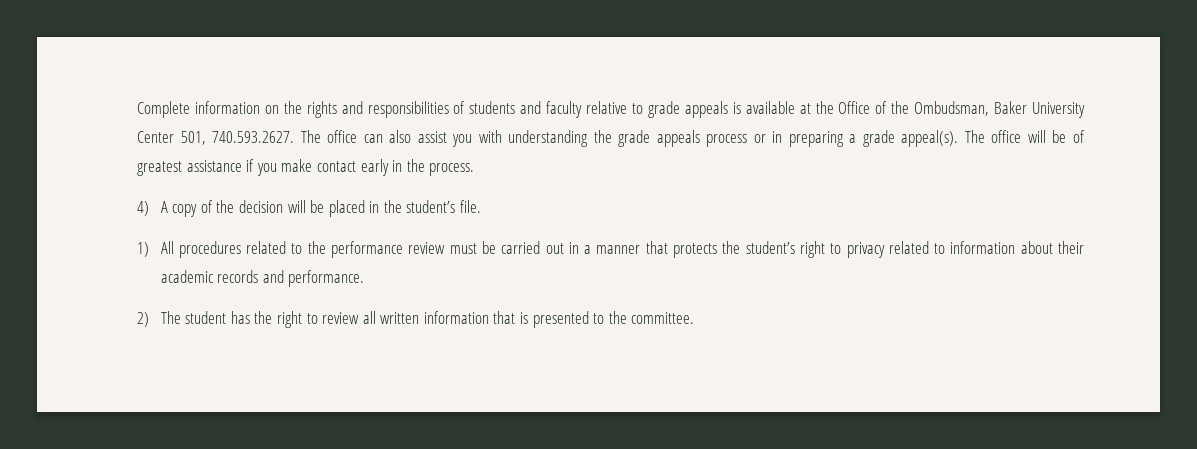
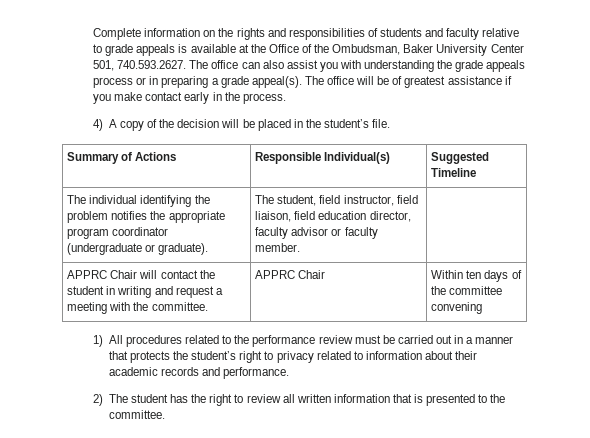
+ Summary of Actions | Responsible Individual(s) | Suggested Timeline
+ The individual identifying the problem notifies the appropriate program coordinator (undergraduate or graduate). | The student, field instructor, field liaison, field education director, faculty advisor or faculty member. |
+ APPRC Chair will contact the student in writing and request a meeting with the committee. | APPRC Chair | Within ten days of the committee convening

